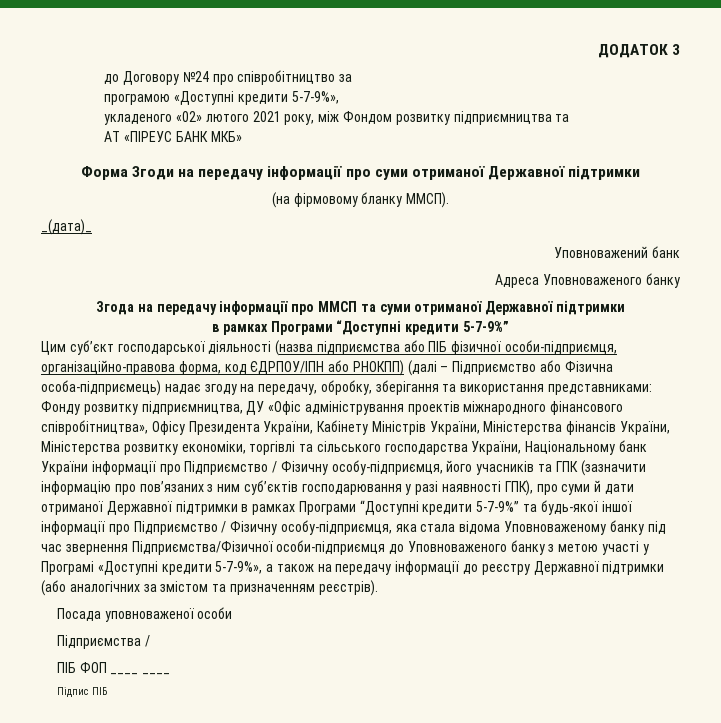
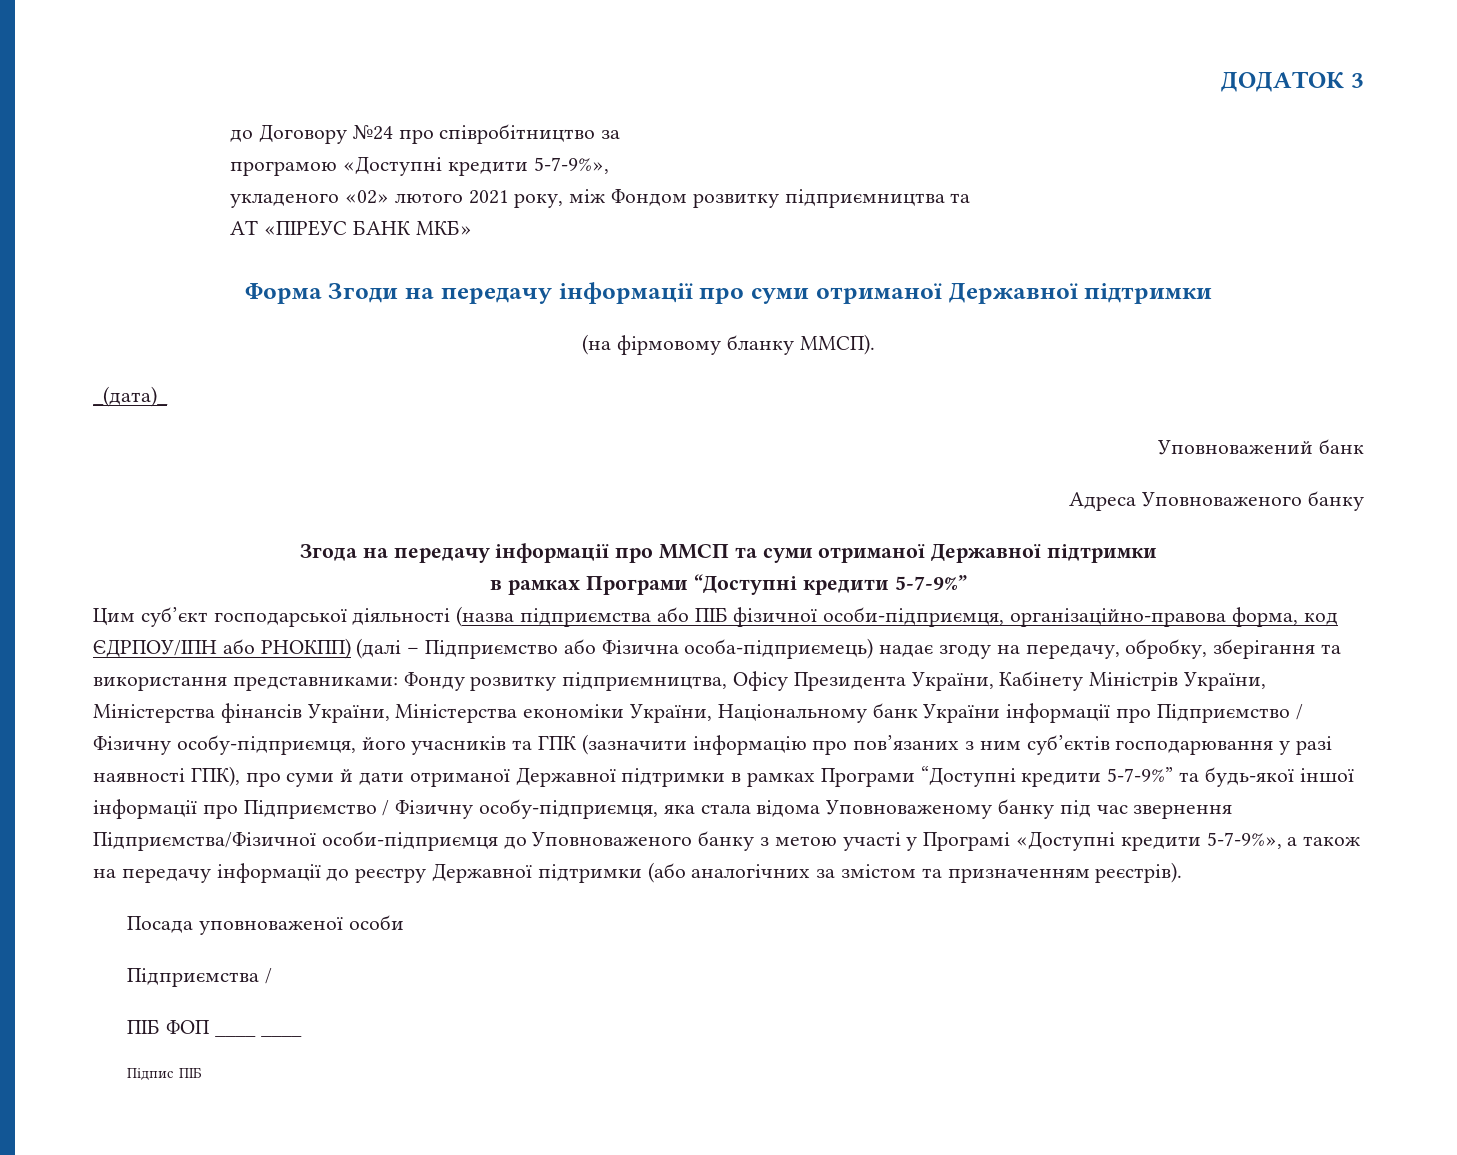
- Фонду розвитку підприємництва, ДУ «Офіс адміністрування проектів міжнародного фінансового співробітництва», Офісу Президента України, Кабінету Міністрів України, Міністерства фінансів України, Міністерства розвитку економіки, торгівлі та сільського господарства України, Національному банк України інформації про Підприємство / Фізичну особу-підприємця, його учасників та ГПК (зазначити інформацію про пов’язаних з ним суб’єктів господарювання у разі наявності ГПК), про суми й дати отриманої Державної підтримки в рамках Програми “Доступні кредити 5-7-9%” та будь-якої іншої інформації про Підприємство / Фізичну особу-підприємця, яка стала відома Уповноваженому банку під час звернення Підприємства/Фізичної особи-підприємця до Уповноваженого банку з метою участі у Програмі «Доступні кредити 5-7-9%», а також на передачу інформації до реєстру Державної підтримки (або аналогічних за змістом та призначенням реєстрів).
+ Фонду розвитку підприємництва, Офісу Президента України, Кабінету Міністрів України, Міністерства фінансів України, Міністерства економіки України, Національному банк України інформації про Підприємство / Фізичну особу-підприємця, його учасників та ГПК (зазначити інформацію про пов’язаних з ним суб’єктів господарювання у разі наявності ГПК), про суми й дати отриманої Державної підтримки в рамках Програми “Доступні кредити 5-7-9%” та будь-якої іншої інформації про Підприємство / Фізичну особу-підприємця, яка стала відома Уповноваженому банку під час звернення Підприємства/Фізичної особи-підприємця до Уповноваженого банку з метою участі у Програмі «Доступні кредити 5-7-9%», а також на передачу інформації до реєстру Державної підтримки (або аналогічних за змістом та призначенням реєстрів).

